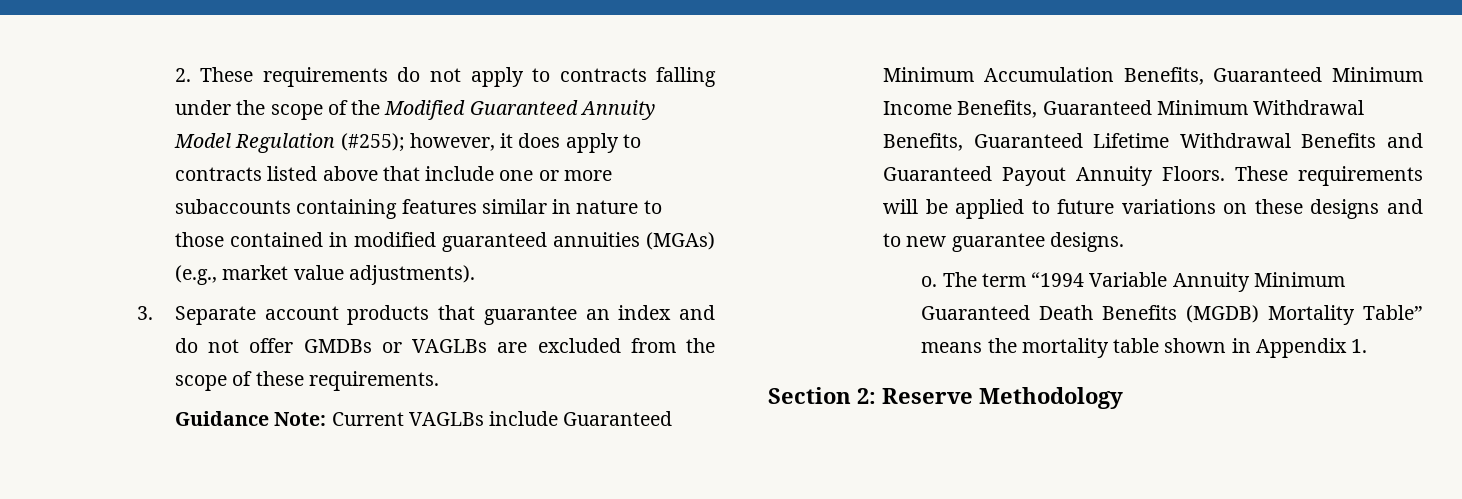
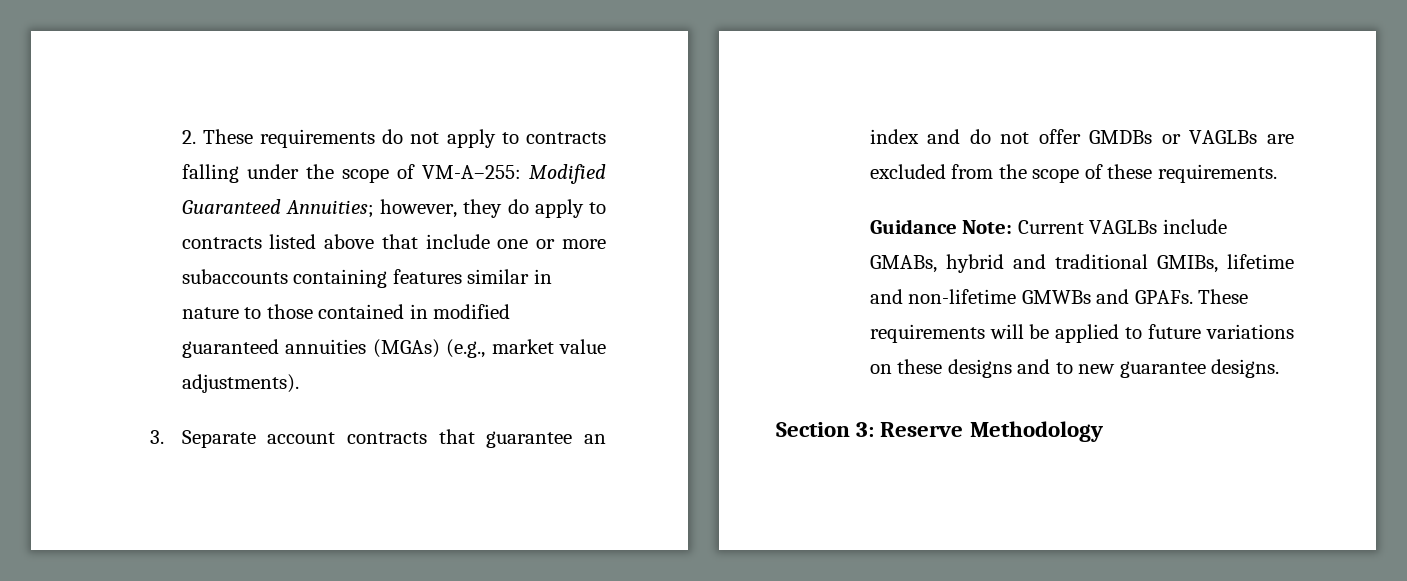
- 2. These requirements do not apply to contracts falling under the scope of the Modified Guaranteed Annuity Model Regulation (#255); however, it does apply to contracts listed above that include one or more subaccounts containing features similar in nature to those contained in modified guaranteed annuities (MGAs) (e.g., market value adjustments).
+ 2. These requirements do not apply to contracts falling under the scope of VM-A–255: Modified Guaranteed Annuities; however, they do apply to contracts listed above that include one or more subaccounts containing features similar in nature to those contained in modified guaranteed annuities (MGAs) (e.g., market value adjustments).
- 3. Separate account products that guarantee an index and do not offer GMDBs or VAGLBs are excluded from the scope of these requirements.
+ 3. Separate account contracts that guarantee an index and do not offer GMDBs or VAGLBs are excluded from the scope of these requirements.
- Guidance Note: Current VAGLBs include Guaranteed Minimum Accumulation Benefits, Guaranteed Minimum Income Benefits, Guaranteed Minimum Withdrawal Benefits, Guaranteed Lifetime Withdrawal Benefits and Guaranteed Payout Annuity Floors.
+ Guidance Note: Current VAGLBs include GMABs, hybrid and traditional GMIBs, lifetime and non-lifetime GMWBs and GPAFs.
- o. The term “1994 Variable Annuity Minimum Guaranteed Death Benefits (MGDB) Mortality Table” means the mortality table shown in Appendix 1.
- Section 2: Reserve Methodology
+ Section 3: Reserve Methodology

